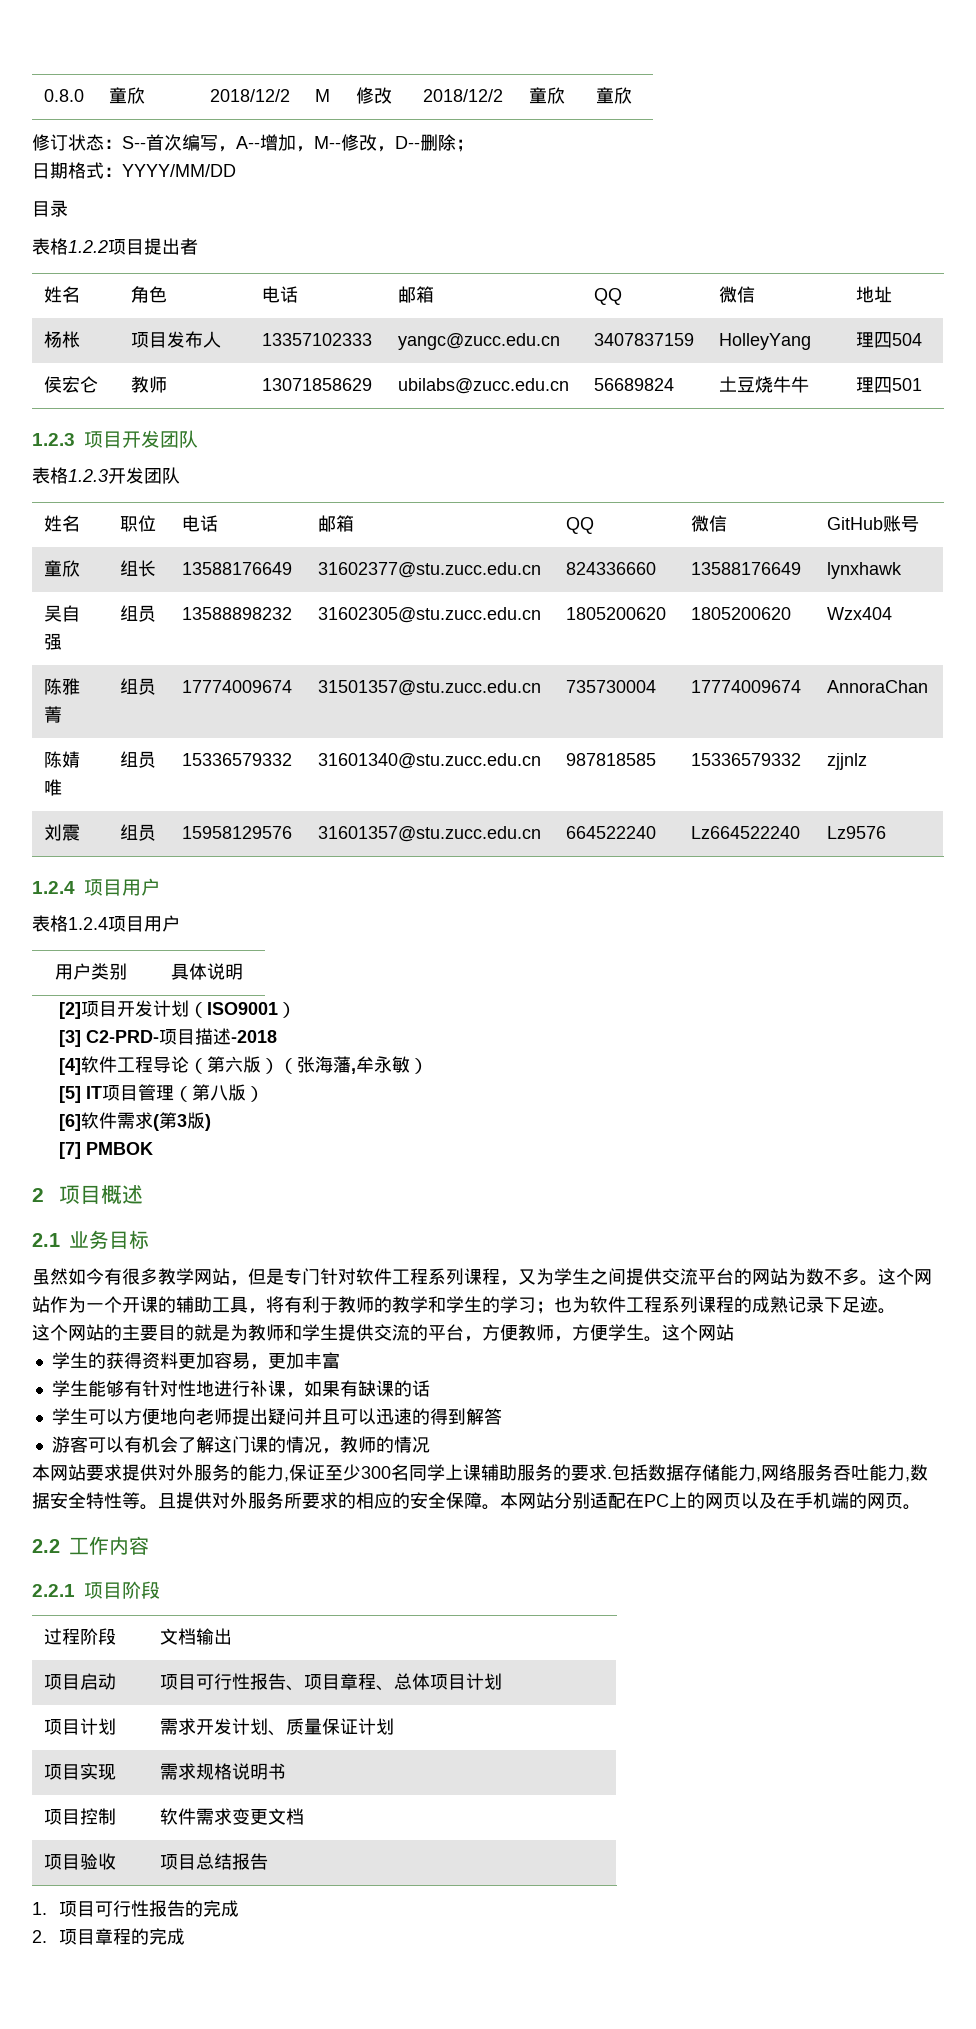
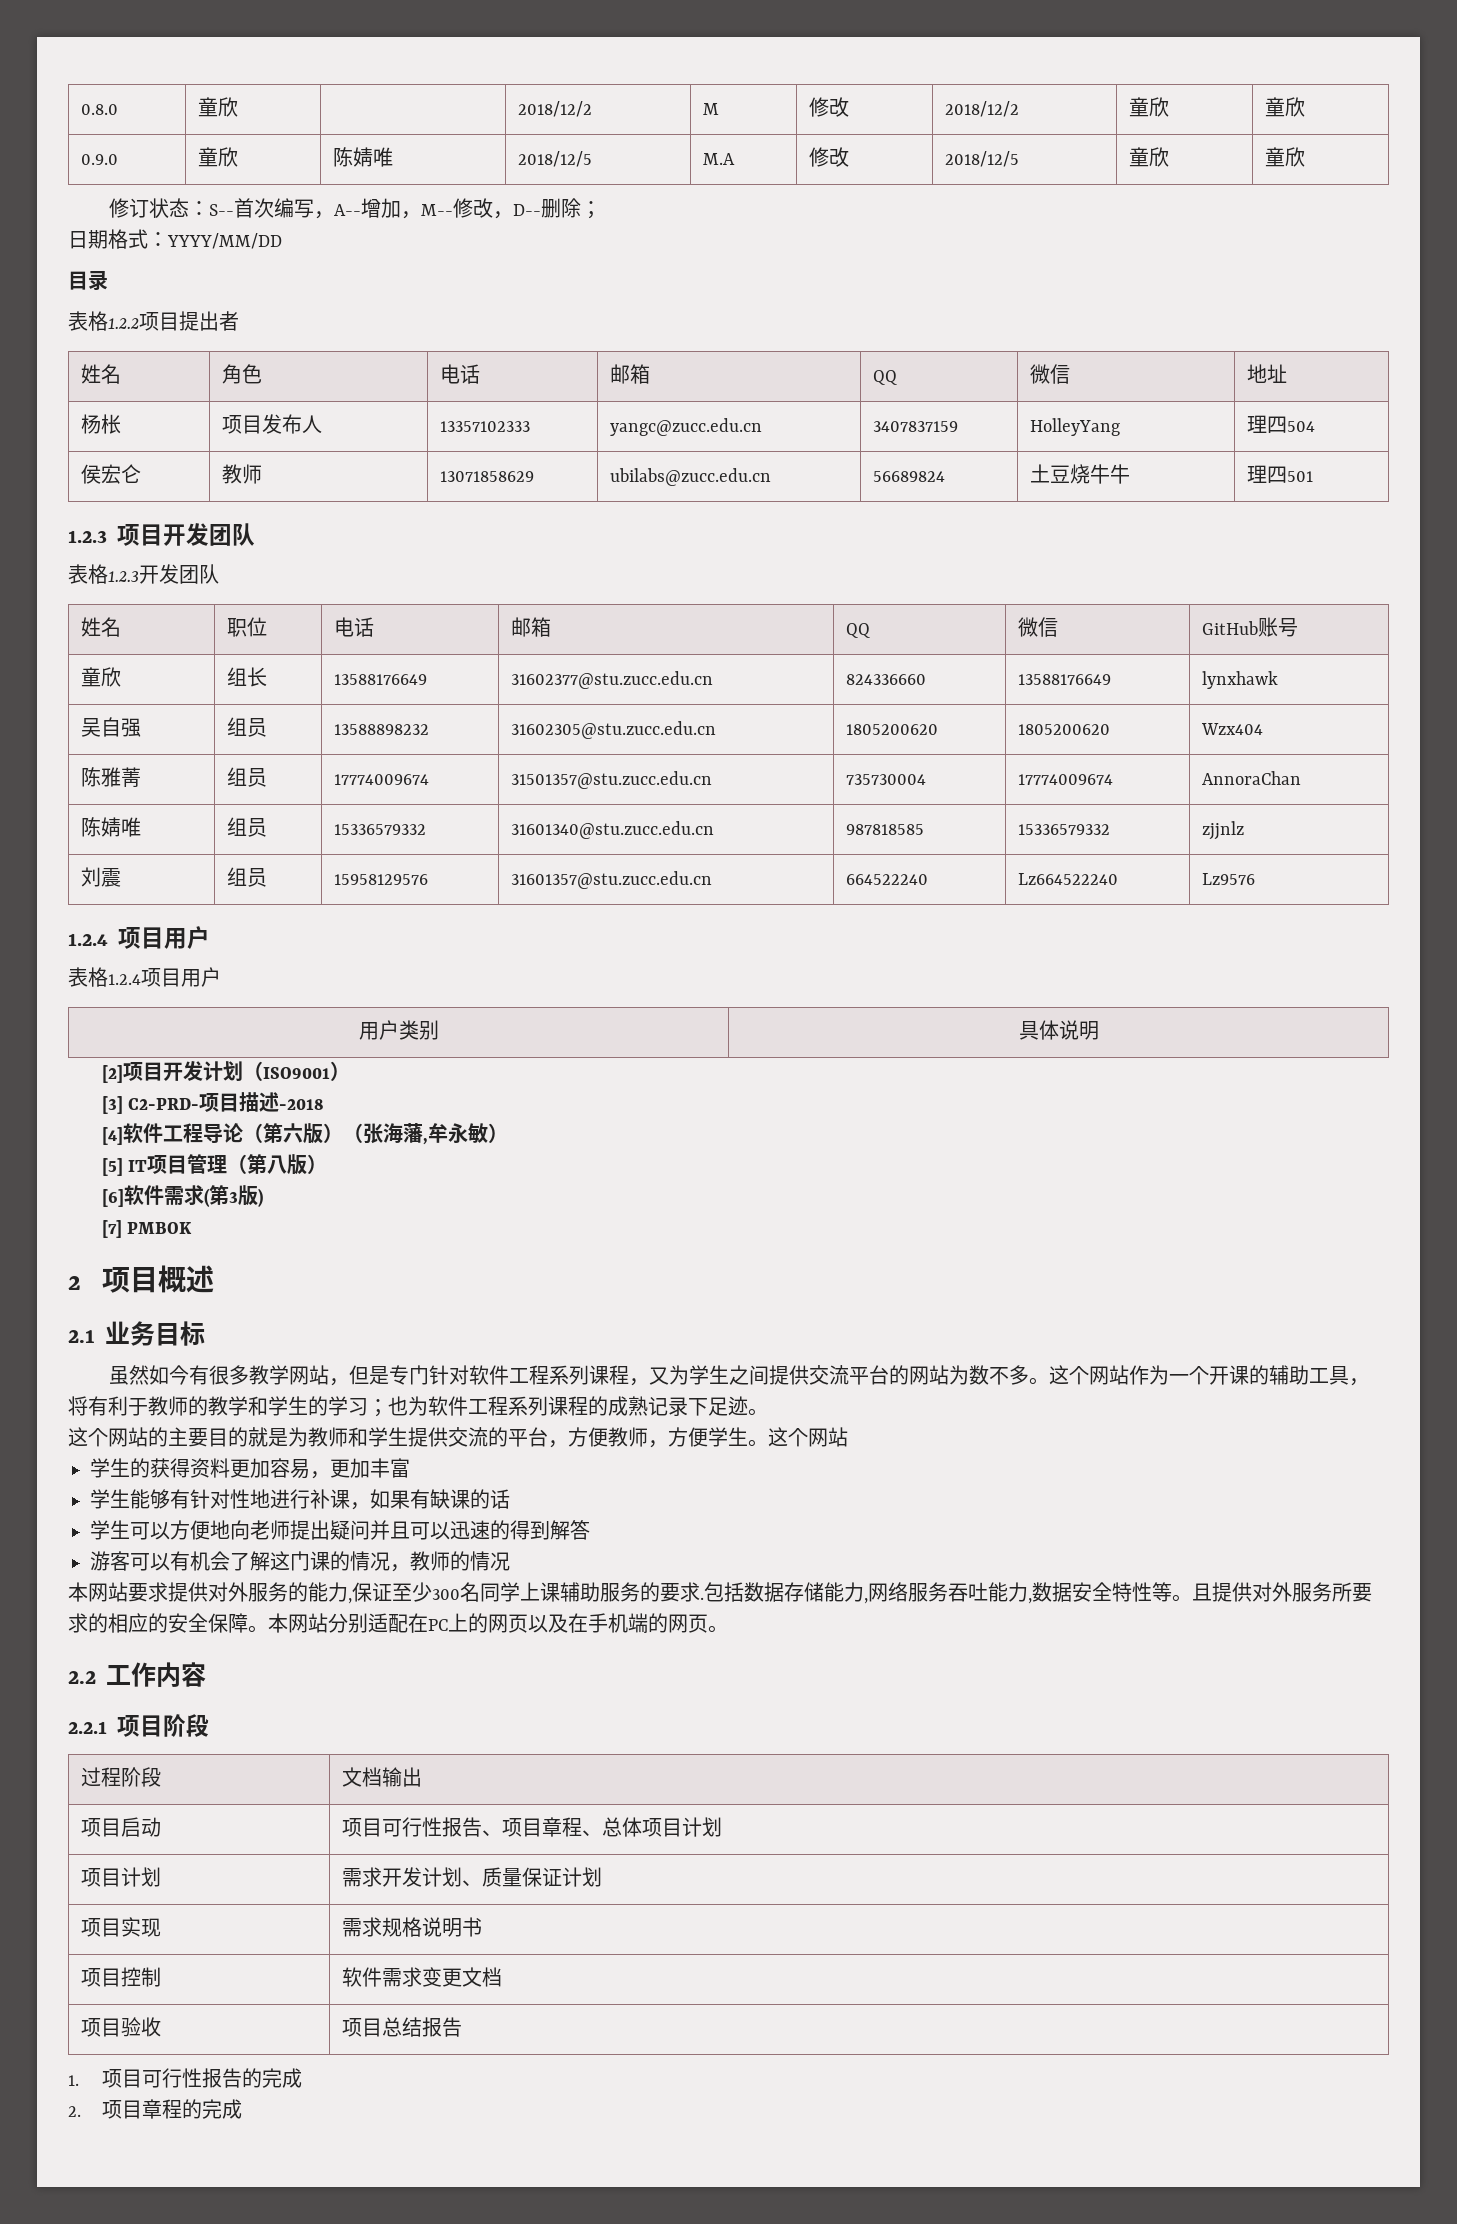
+ 0.9.0 | 童欣 | 陈婧唯 | 2018/12/5 | M.A | 修改 | 2018/12/5 | 童欣 | 童欣

